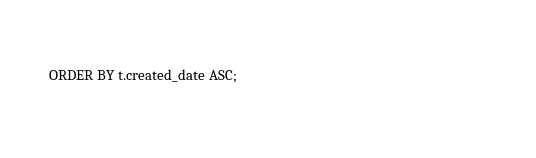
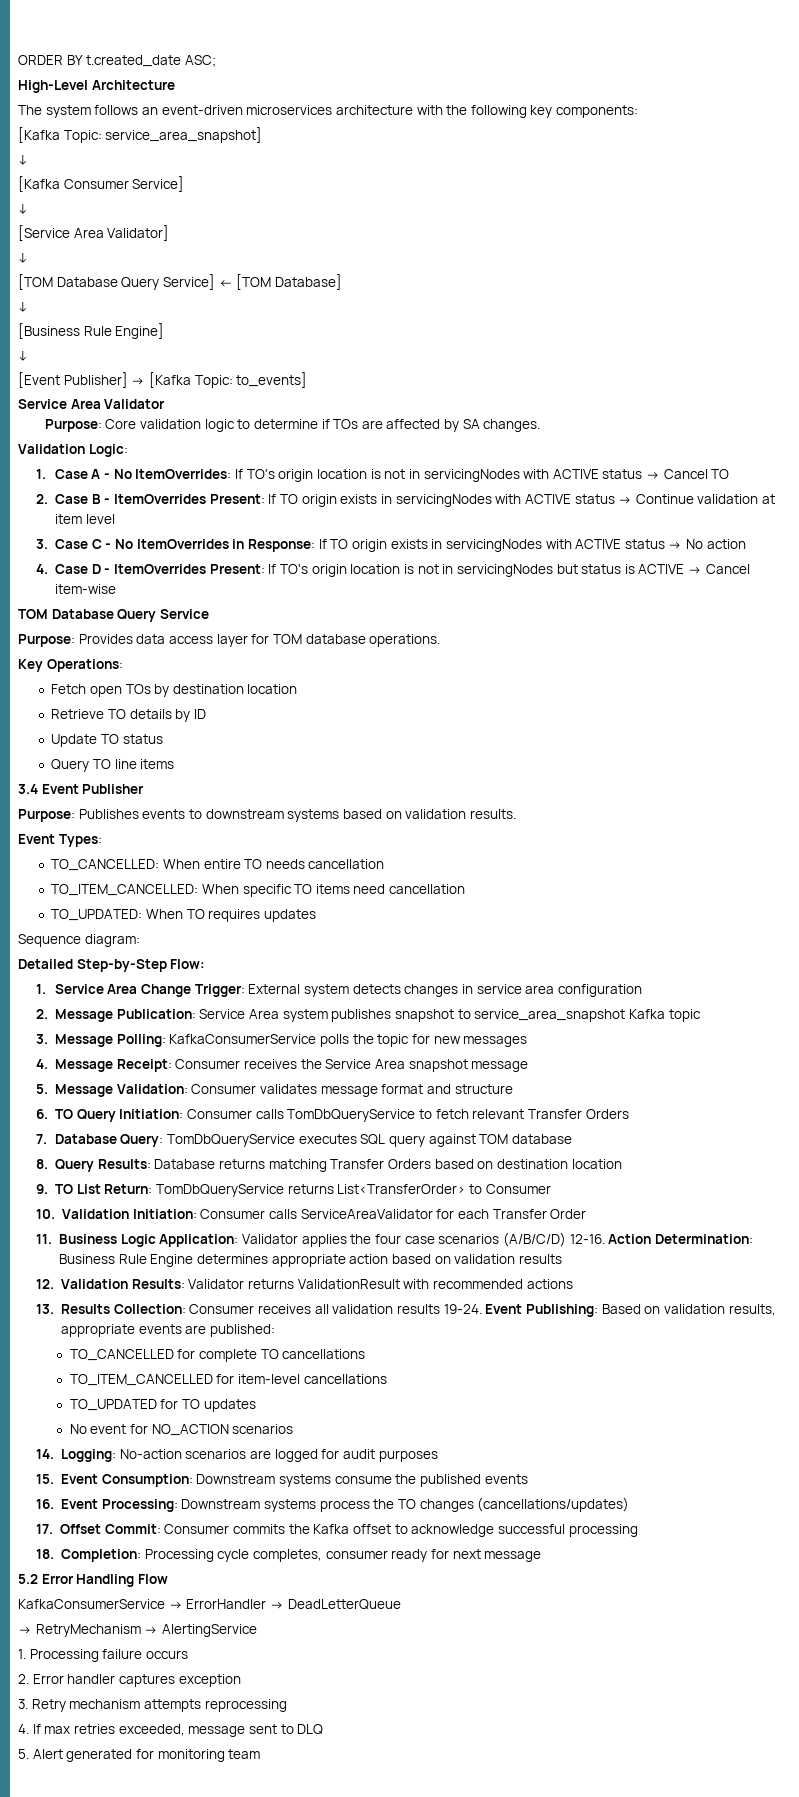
+ High-Level Architecture
+ The system follows an event-driven microservices architecture with the following key components:
+ [Kafka Topic: service_area_snapshot]
+ ↓
+ [Kafka Consumer Service]
+ ↓
+ [Service Area Validator]
+ ↓
+ [TOM Database Query Service] ← [TOM Database]
+ ↓
+ [Business Rule Engine]
+ ↓
+ [Event Publisher] → [Kafka Topic: to_events]
+ Service Area Validator
+ Purpose: Core validation logic to determine if TOs are affected by SA changes.
+ Validation Logic:
+ 1. Case A - No ItemOverrides: If TO's origin location is not in servicingNodes with ACTIVE status → Cancel TO
+ 2. Case B - ItemOverrides Present: If TO origin exists in servicingNodes with ACTIVE status → Continue validation at item level
+ 3. Case C - No ItemOverrides in Response: If TO origin exists in servicingNodes with ACTIVE status → No action
+ 4. Case D - ItemOverrides Present: If TO's origin location is not in servicingNodes but status is ACTIVE → Cancel item-wise
+ TOM Database Query Service
+ Purpose: Provides data access layer for TOM database operations.
+ Key Operations:
+ Fetch open TOs by destination location
+ Retrieve TO details by ID
+ Update TO status
+ Query TO line items
+ 3.4 Event Publisher
+ Purpose: Publishes events to downstream systems based on validation results.
+ Event Types:
+ TO_CANCELLED: When entire TO needs cancellation
+ TO_ITEM_CANCELLED: When specific TO items need cancellation
+ TO_UPDATED: When TO requires updates
+ Sequence diagram:
+ Detailed Step-by-Step Flow:
+ 1. Service Area Change Trigger: External system detects changes in service area configuration
+ 2. Message Publication: Service Area system publishes snapshot to service_area_snapshot Kafka topic
+ 3. Message Polling: KafkaConsumerService polls the topic for new messages
+ 4. Message Receipt: Consumer receives the Service Area snapshot message
+ 5. Message Validation: Consumer validates message format and structure
+ 6. TO Query Initiation: Consumer calls TomDbQueryService to fetch relevant Transfer Orders
+ 7. Database Query: TomDbQueryService executes SQL query against TOM database
+ 8. Query Results: Database returns matching Transfer Orders based on destination location
+ 9. TO List Return: TomDbQueryService returns List<TransferOrder> to Consumer
+ 10. Validation Initiation: Consumer calls ServiceAreaValidator for each Transfer Order
+ 11. Business Logic Application: Validator applies the four case scenarios (A/B/C/D) 12-16. Action Determination: Business Rule Engine determines appropriate action based on validation results
+ 12. Validation Results: Validator returns ValidationResult with recommended actions
+ 13. Results Collection: Consumer receives all validation results 19-24. Event Publishing: Based on validation results, appropriate events are published:
+ TO_CANCELLED for complete TO cancellations
+ TO_ITEM_CANCELLED for item-level cancellations
+ TO_UPDATED for TO updates
+ No event for NO_ACTION scenarios
+ 14. Logging: No-action scenarios are logged for audit purposes
+ 15. Event Consumption: Downstream systems consume the published events
+ 16. Event Processing: Downstream systems process the TO changes (cancellations/updates)
+ 17. Offset Commit: Consumer commits the Kafka offset to acknowledge successful processing
+ 18. Completion: Processing cycle completes, consumer ready for next message
+ 5.2 Error Handling Flow
+ KafkaConsumerService → ErrorHandler → DeadLetterQueue
+ → RetryMechanism → AlertingService
+ 1. Processing failure occurs
+ 2. Error handler captures exception
+ 3. Retry mechanism attempts reprocessing
+ 4. If max retries exceeded, message sent to DLQ
+ 5. Alert generated for monitoring team

